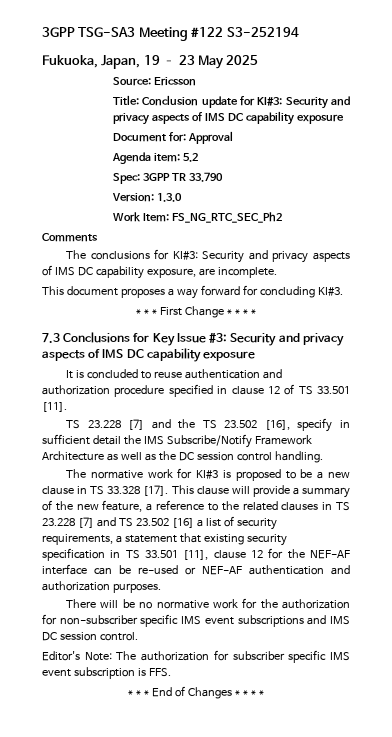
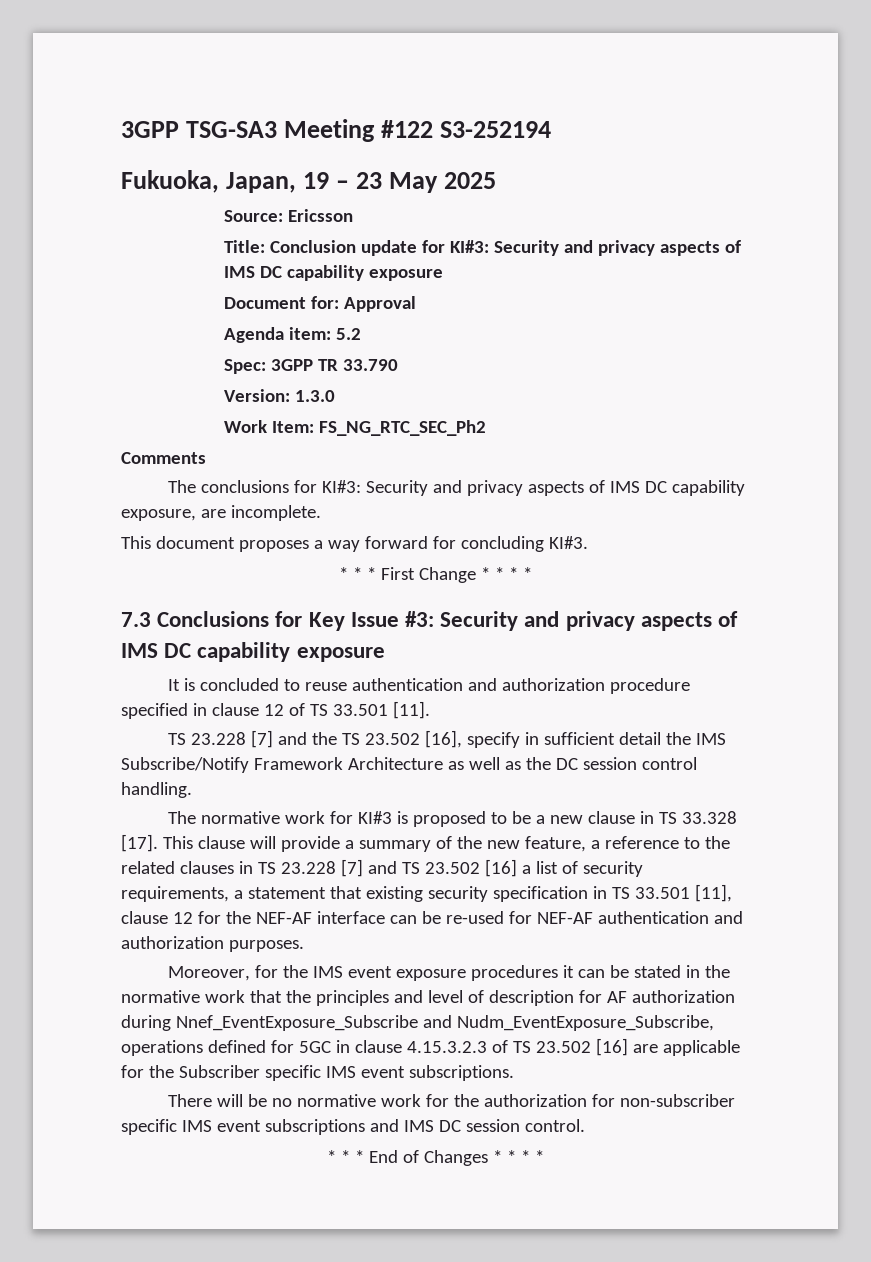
- This clause will provide a summary of the new feature, a reference to the related clauses in TS 23.228 [7] and TS 23.502 [16] a list of security requirements, a statement that existing security specification in TS 33.501 [11], clause 12 for the NEF-AF interface can be re-used or NEF-AF authentication and authorization purposes.
+ This clause will provide a summary of the new feature, a reference to the related clauses in TS 23.228 [7] and TS 23.502 [16] a list of security requirements, a statement that existing security specification in TS 33.501 [11], clause 12 for the NEF-AF interface can be re-used for NEF-AF authentication and authorization purposes.
+ Moreover, for the IMS event exposure procedures it can be stated in the normative work that the principles and level of description for AF authorization during Nnef_EventExposure_Subscribe and Nudm_EventExposure_Subscribe, operations defined for 5GC in clause 4.15.3.2.3 of TS 23.502 [16] are applicable for the Subscriber specific IMS event subscriptions.
- Editor's Note: The authorization for subscriber specific IMS event subscription is FFS.

